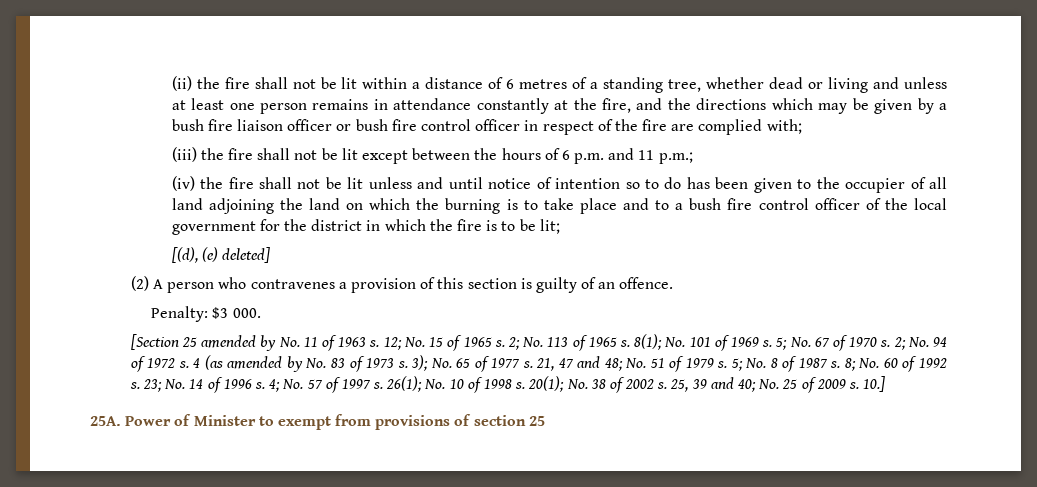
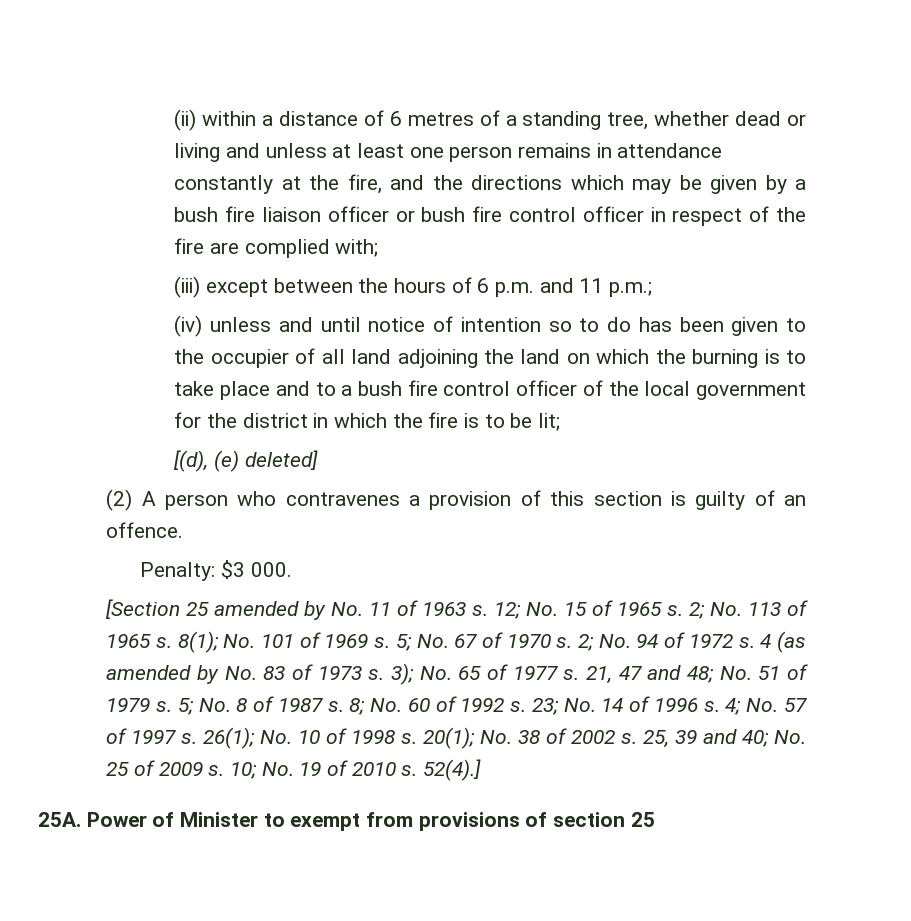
- (ii) the fire shall not be lit within a distance of 6 metres of a standing tree, whether dead or living and unless at least one person remains in attendance constantly at the fire, and the directions which may be given by a bush fire liaison officer or bush fire control officer in respect of the fire are complied with;
+ (ii) within a distance of 6 metres of a standing tree, whether dead or living and unless at least one person remains in attendance constantly at the fire, and the directions which may be given by a bush fire liaison officer or bush fire control officer in respect of the fire are complied with;
- (iii) the fire shall not be lit except between the hours of 6 p.m. and 11 p.m.;
+ (iii) except between the hours of 6 p.m. and 11 p.m.;
- (iv) the fire shall not be lit unless and until notice of intention so to do has been given to the occupier of all land adjoining the land on which the burning is to take place and to a bush fire control officer of the local government for the district in which the fire is to be lit;
+ (iv) unless and until notice of intention so to do has been given to the occupier of all land adjoining the land on which the burning is to take place and to a bush fire control officer of the local government for the district in which the fire is to be lit;
- 10.]
+ 10; No. 19 of 2010 s. 52(4).]

